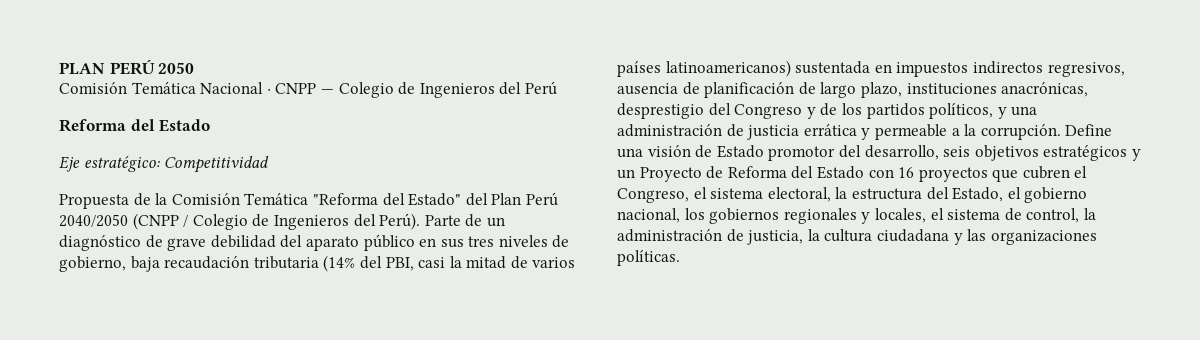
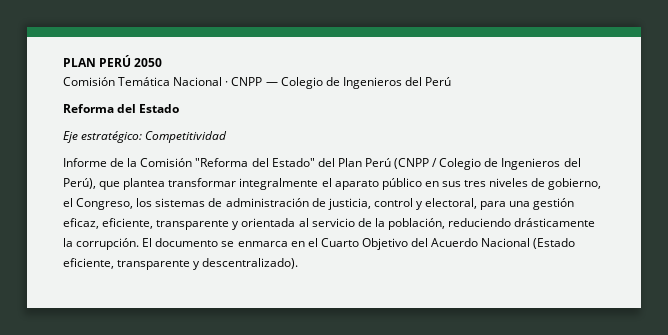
- Propuesta de la Comisión Temática "Reforma del Estado" del Plan Perú 2040/2050 (CNPP / Colegio de Ingenieros del Perú). Parte de un diagnóstico de grave debilidad del aparato público en sus tres niveles de gobierno, baja recaudación tributaria (14% del PBI, casi la mitad de varios países latinoamericanos) sustentada en impuestos indirectos regresivos, ausencia de planificación de largo plazo, instituciones anacrónicas, desprestigio del Congreso y de los partidos políticos, y una administración de justicia errática y permeable a la corrupción. Define una visión de Estado promotor del desarrollo, seis objetivos estratégicos y un Proyecto de Reforma del Estado con 16 proyectos que cubren el Congreso, el sistema electoral, la estructura del Estado, el gobierno nacional, los gobiernos regionales y locales, el sistema de control, la administración de justicia, la cultura ciudadana y las organizaciones políticas.
+ Informe de la Comisión "Reforma del Estado" del Plan Perú (CNPP / Colegio de Ingenieros del Perú), que plantea transformar integralmente el aparato público en sus tres niveles de gobierno, el Congreso, los sistemas de administración de justicia, control y electoral, para una gestión eficaz, eficiente, transparente y orientada al servicio de la población, reduciendo drásticamente la corrupción. El documento se enmarca en el Cuarto Objetivo del Acuerdo Nacional (Estado eficiente, transparente y descentralizado).

